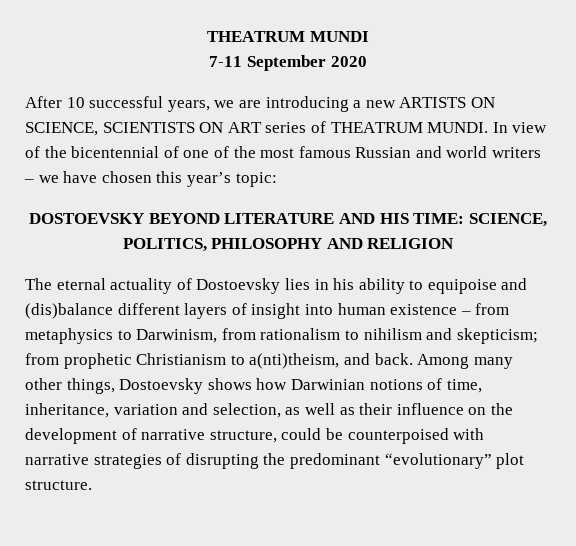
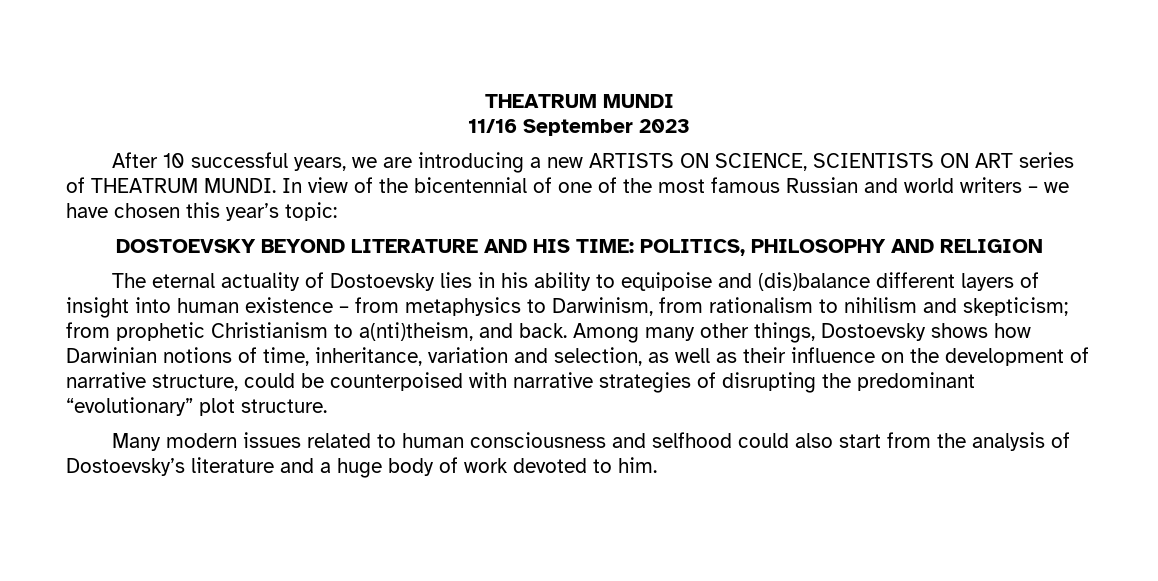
- 7-11 September 2020
+ 11/16 September 2023
- DOSTOEVSKY BEYOND LITERATURE AND HIS TIME: SCIENCE, POLITICS, PHILOSOPHY AND RELIGION
+ DOSTOEVSKY BEYOND LITERATURE AND HIS TIME: POLITICS, PHILOSOPHY AND RELIGION
+ Many modern issues related to human consciousness and selfhood could also start from the analysis of Dostoevsky’s literature and a huge body of work devoted to him.

